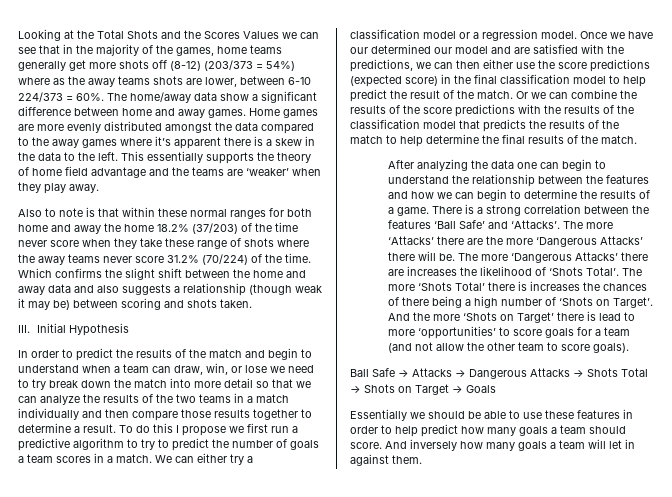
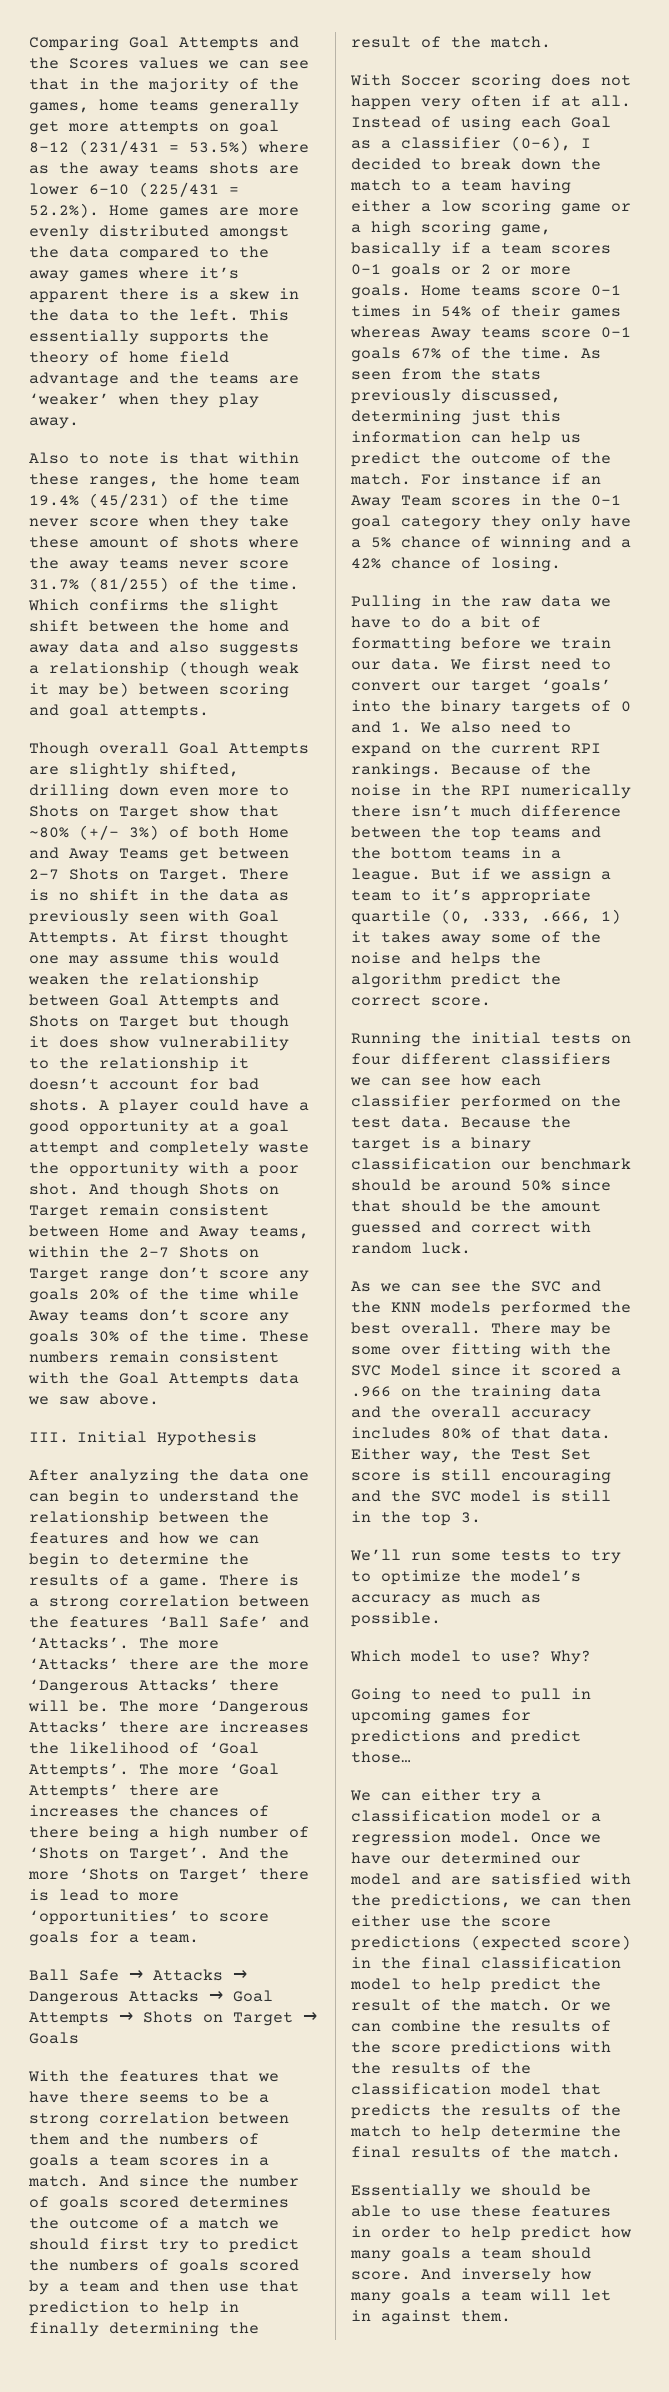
- Looking at the Total Shots and the Scores Values we can see that in the majority of the games, home teams generally get more shots off (8-12) (203/373 = 54%) where as the away teams shots are lower, between 6-10 224/373 = 60%. The home/away data show a significant difference between home and away games. Home games are more evenly distributed amongst the data compared to the away games where it’s apparent there is a skew in the data to the left.
+ Comparing Goal Attempts and the Scores values we can see that in the majority of the games, home teams generally get more attempts on goal 8-12 (231/431 = 53.5%) where as the away teams shots are lower 6-10 (225/431 = 52.2%). Home games are more evenly distributed amongst the data compared to the away games where it’s apparent there is a skew in the data to the left.
- Also to note is that within these normal ranges for both home and away the home 18.2% (37/203) of the time never score when they take these range of shots where the away teams never score 31.2% (70/224) of the time.
+ Also to note is that within these ranges, the home team 19.4% (45/231) of the time never score when they take these amount of shots where the away teams never score 31.7% (81/255) of the time.
- Which confirms the slight shift between the home and away data and also suggests a relationship (though weak it may be) between scoring and shots taken.
+ Which confirms the slight shift between the home and away data and also suggests a relationship (though weak it may be) between scoring and goal attempts.
+ Though overall Goal Attempts are slightly shifted, drilling down even more to Shots on Target show that ~80% (+/- 3%) of both Home and Away Teams get between 2-7 Shots on Target. There is no shift in the data as previously seen with Goal Attempts. At first thought one may assume this would weaken the relationship between Goal Attempts and Shots on Target but though it does show vulnerability to the relationship it doesn’t account for bad shots. A player could have a good opportunity at a goal attempt and completely waste the opportunity with a poor shot. And though Shots on Target remain consistent between Home and Away teams, within the 2-7 Shots on Target range don’t score any goals 20% of the time while Away teams don’t score any goals 30% of the time. These numbers remain consistent with the Goal Attempts data we saw above.
  III. Initial Hypothesis
- In order to predict the results of the match and begin to understand when a team can draw, win, or lose we need to try break down the match into more detail so that we can analyze the results of the two teams in a match individually and then compare those results together to determine a result. To do this I propose we first run a predictive algorithm to try to predict the number of goals a team scores in a match. We can either try a classification model or a regression model.
+ After analyzing the data one can begin to understand the relationship between the features and how we can begin to determine the results of a game. There is a strong correlation between the features ‘Ball Safe’ and ‘Attacks’. The more ‘Attacks’ there are the more ‘Dangerous Attacks’ there will be. The more ‘Dangerous Attacks’ there are increases the likelihood of ‘Goal Attempts’. The more ‘Goal Attempts’ there are increases the chances of there being a high number of ‘Shots on Target’. And the more ‘Shots on Target’ there is lead to more ‘opportunities’ to score goals for a team.
+ Ball Safe → Attacks → Dangerous Attacks → Goal Attempts → Shots on Target → Goals
+ With the features that we have there seems to be a strong correlation between them and the numbers of goals a team scores in a match. And since the number of goals scored determines the outcome of a match we should first try to predict the numbers of goals scored by a team and then use that prediction to help in finally determining the result of the match.
+ With Soccer scoring does not happen very often if at all. Instead of using each Goal as a classifier (0-6), I decided to break down the match to a team having either a low scoring game or a high scoring game, basically if a team scores 0-1 goals or 2 or more goals. Home teams score 0-1 times in 54% of their games whereas Away teams score 0-1 goals 67% of the time. As seen from the stats previously discussed, determining just this information can help us predict the outcome of the match. For instance if an Away Team scores in the 0-1 goal category they only have a 5% chance of winning and a 42% chance of losing.
+ Pulling in the raw data we have to do a bit of formatting before we train our data. We first need to convert our target ‘goals’ into the binary targets of 0 and 1. We also need to expand on the current RPI rankings. Because of the noise in the RPI numerically there isn’t much difference between the top teams and the bottom teams in a league. But if we assign a team to it’s appropriate quartile (0, .333, .666, 1) it takes away some of the noise and helps the algorithm predict the correct score.
+ Running the initial tests on four different classifiers we can see how each classifier performed on the test data. Because the target is a binary classification our benchmark should be around 50% since that should be the amount guessed and correct with random luck.
+ As we can see the SVC and the KNN models performed the best overall. There may be some over fitting with the SVC Model since it scored a .966 on the training data and the overall accuracy includes 80% of that data. Either way, the Test Set score is still encouraging and the SVC model is still in the top 3.
+ We’ll run some tests to try to optimize the model’s accuracy as much as possible.
+ Which model to use? Why?
+ Going to need to pull in upcoming games for predictions and predict those…
+ We can either try a classification model or a regression model.
- After analyzing the data one can begin to understand the relationship between the features and how we can begin to determine the results of a game. There is a strong correlation between the features ‘Ball Safe’ and ‘Attacks’. The more ‘Attacks’ there are the more ‘Dangerous Attacks’ there will be. The more ‘Dangerous Attacks’ there are increases the likelihood of ‘Shots Total’. The more ‘Shots Total’ there is increases the chances of there being a high number of ‘Shots on Target’. And the more ‘Shots on Target’ there is lead to more ‘opportunities’ to score goals for a team (and not allow the other team to score goals).
- Ball Safe → Attacks → Dangerous Attacks → Shots Total → Shots on Target → Goals

